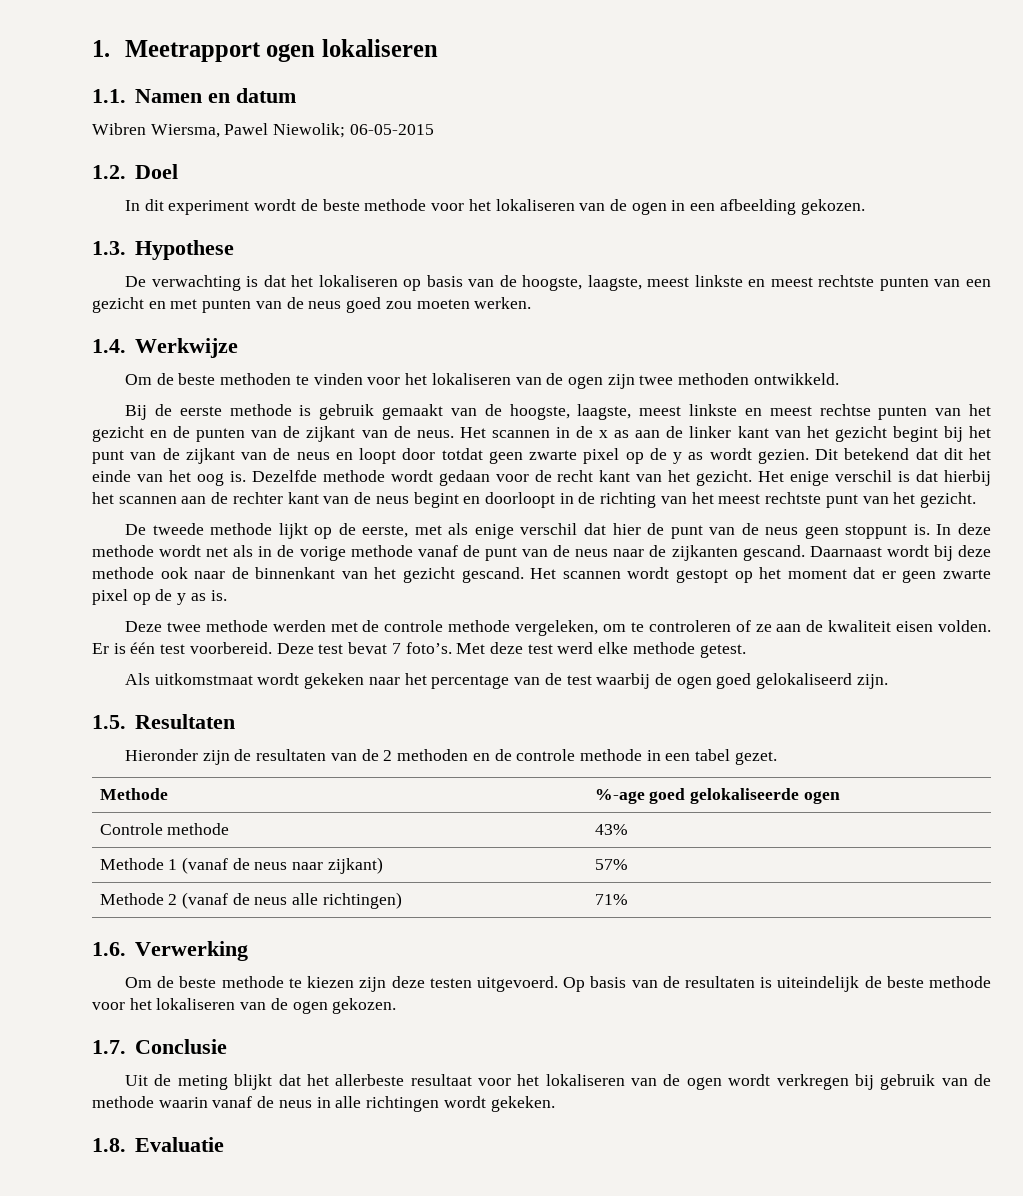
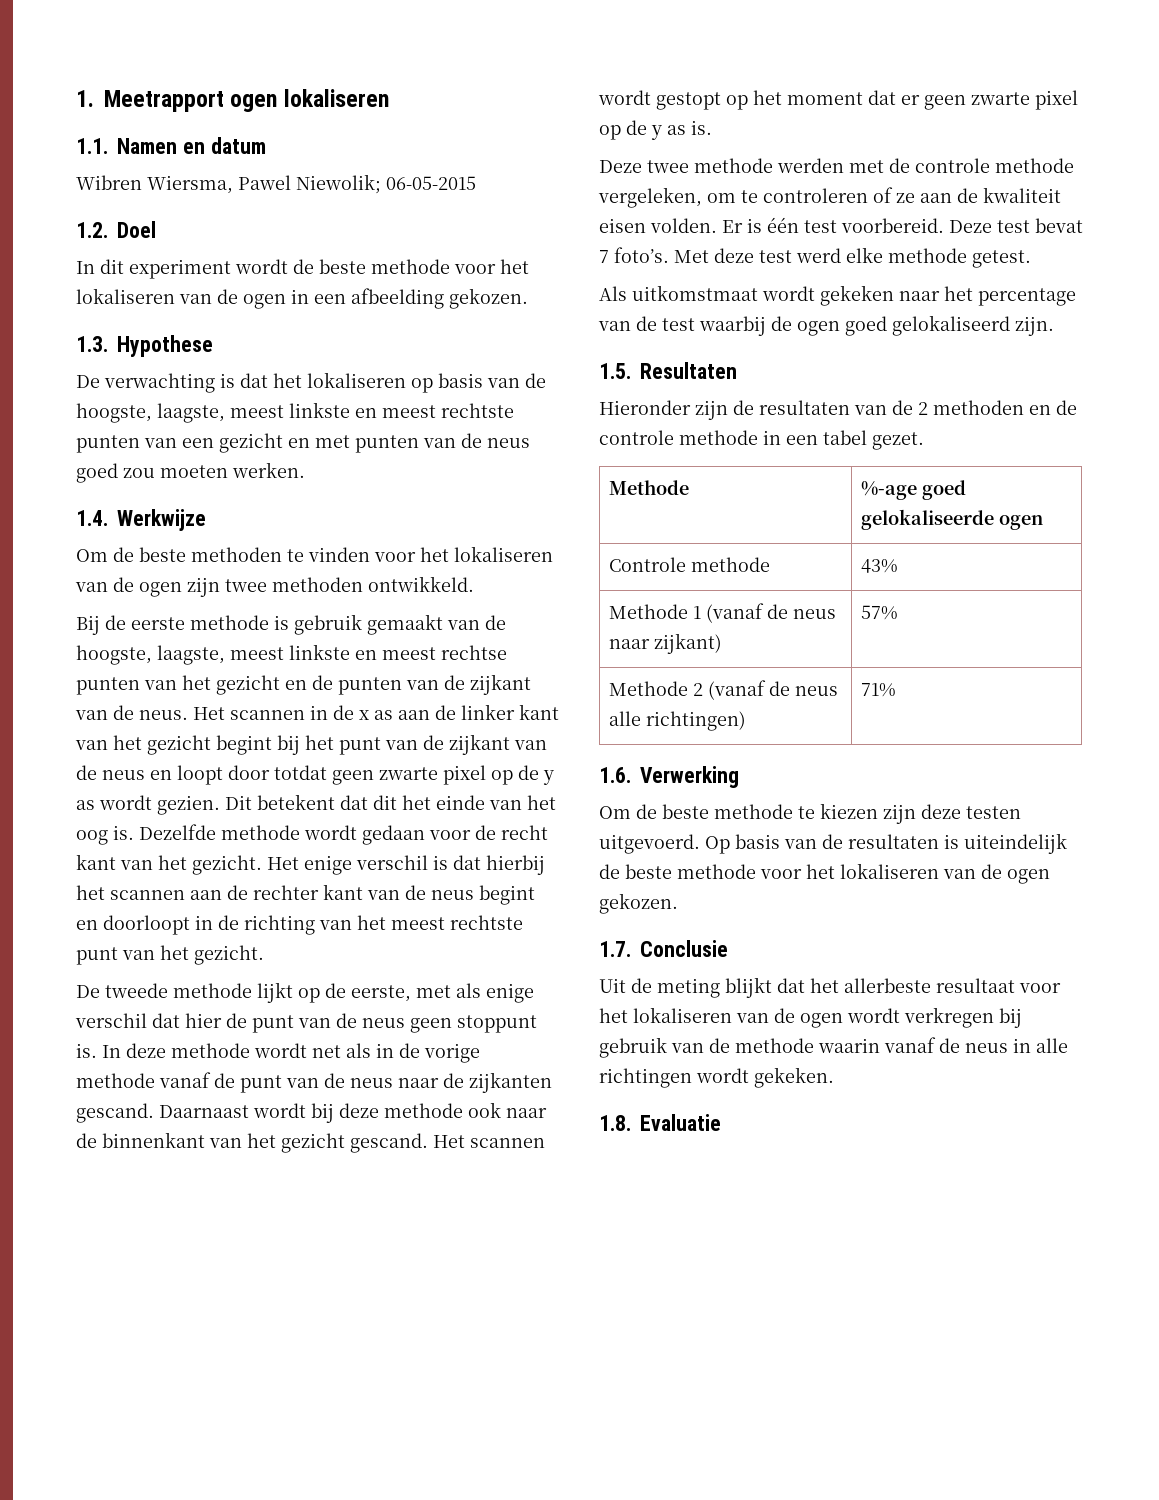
- Dit betekend dat dit het einde van het oog is.
+ Dit betekent dat dit het einde van het oog is.

